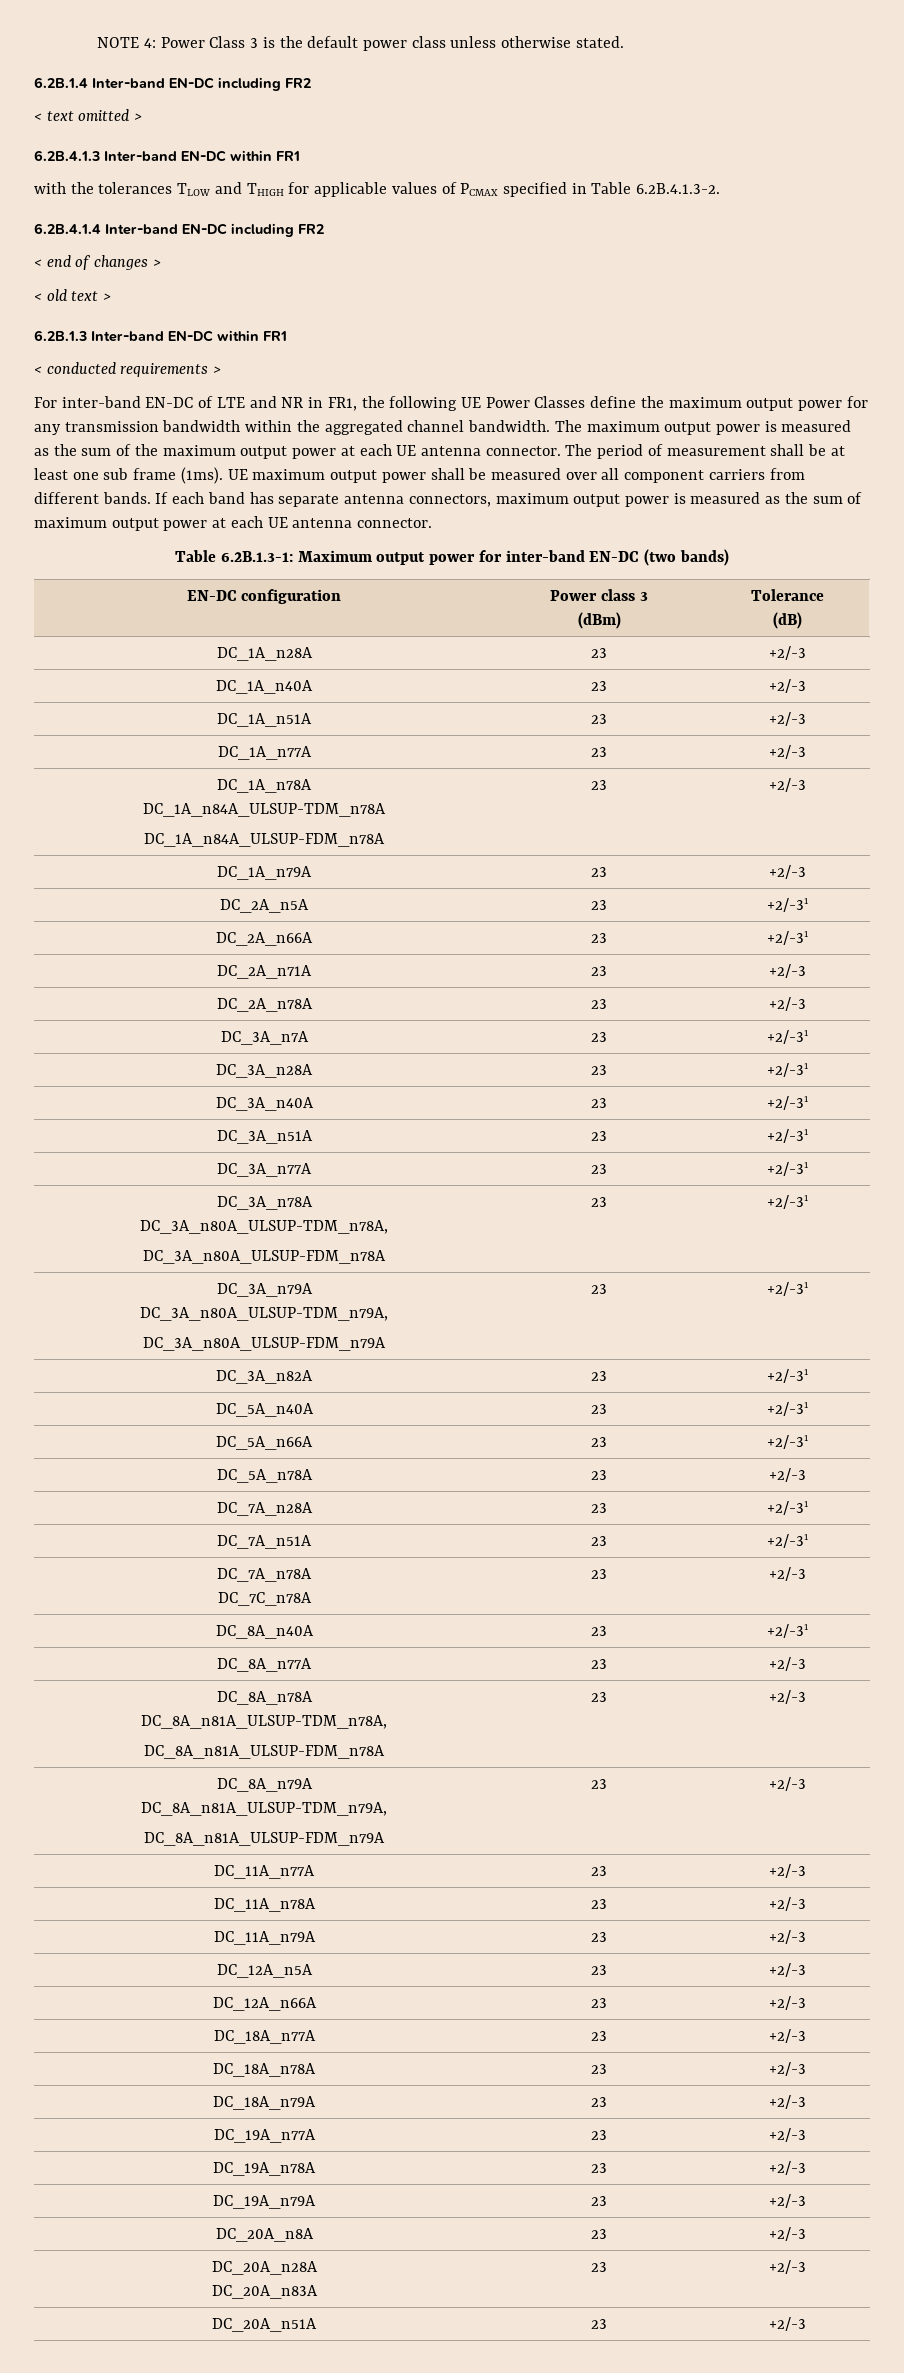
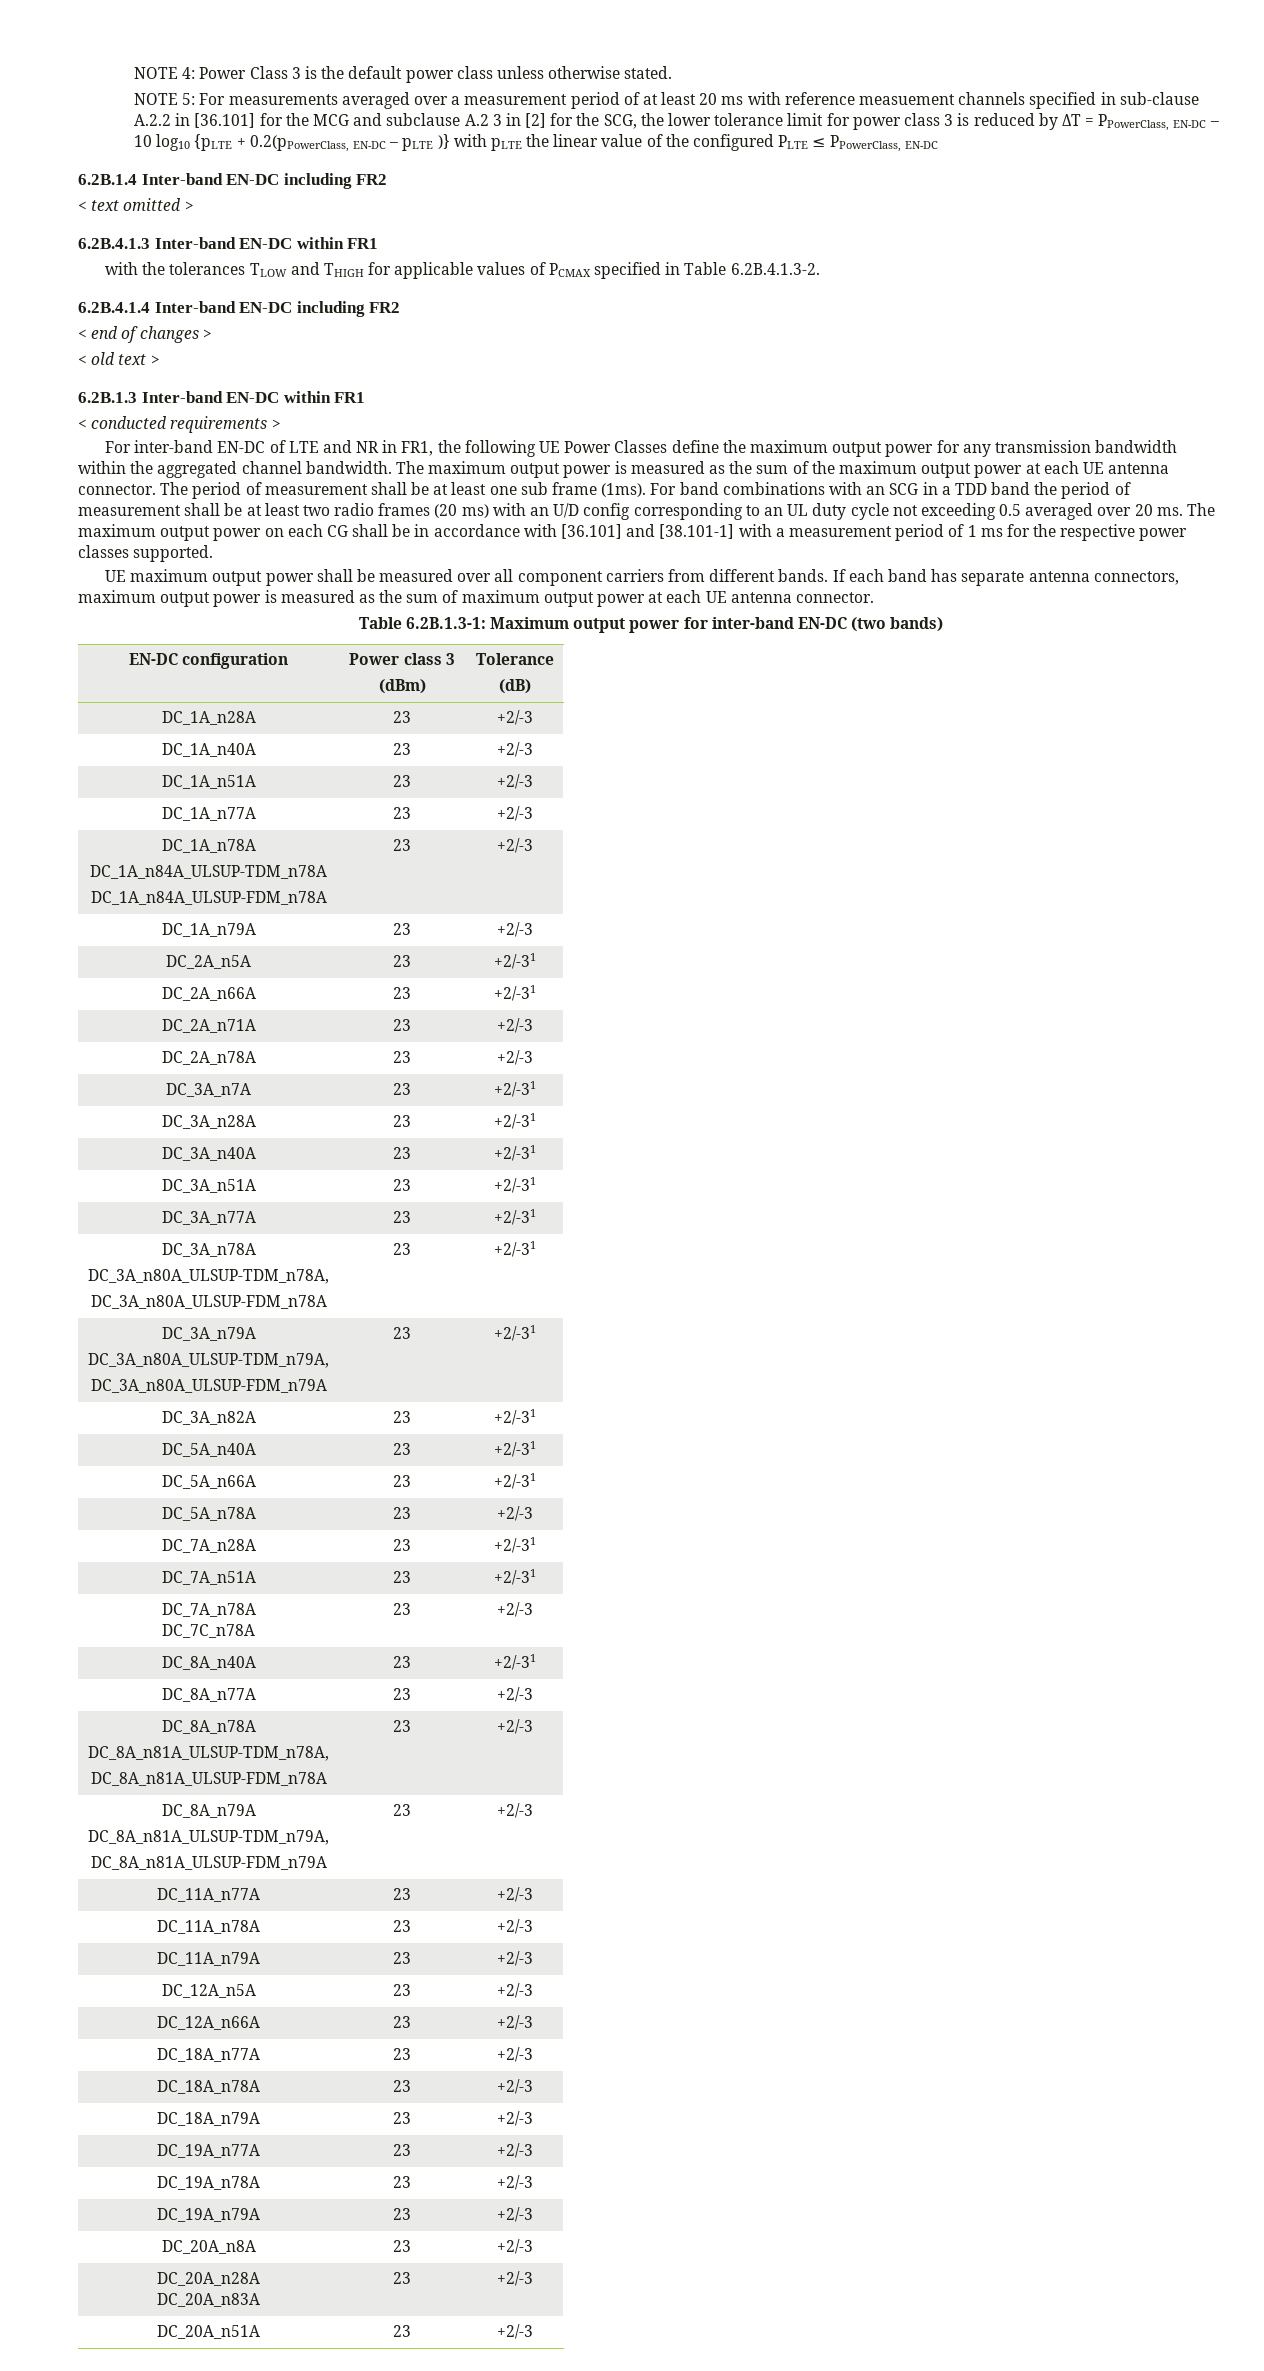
+ NOTE 5: For measurements averaged over a measurement period of at least 20 ms with reference measuement channels specified in sub-clause A.2.2 in [36.101] for the MCG and subclause A.2 3 in [2] for the SCG, the lower tolerance limit for power class 3 is reduced by ΔT = PPowerClass, EN-DC – 10 log10 {pLTE + 0.2(pPowerClass, EN-DC – pLTE )} with pLTE the linear value of the configured PLTE ≤ PPowerClass, EN-DC
- The period of measurement shall be at least one sub frame (1ms). UE maximum output power shall be measured over all component carriers from different bands.
+ The period of measurement shall be at least one sub frame (1ms). For band combinations with an SCG in a TDD band the period of measurement shall be at least two radio frames (20 ms) with an U/D config corresponding to an UL duty cycle not exceeding 0.5 averaged over 20 ms. The maximum output power on each CG shall be in accordance with [36.101] and [38.101-1] with a measurement period of 1 ms for the respective power classes supported.
+ UE maximum output power shall be measured over all component carriers from different bands.

